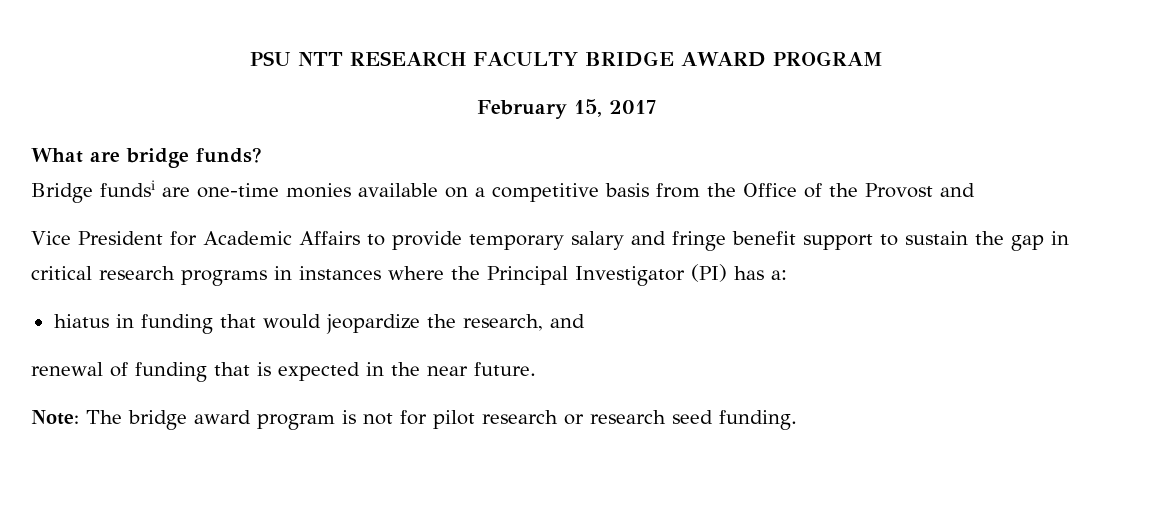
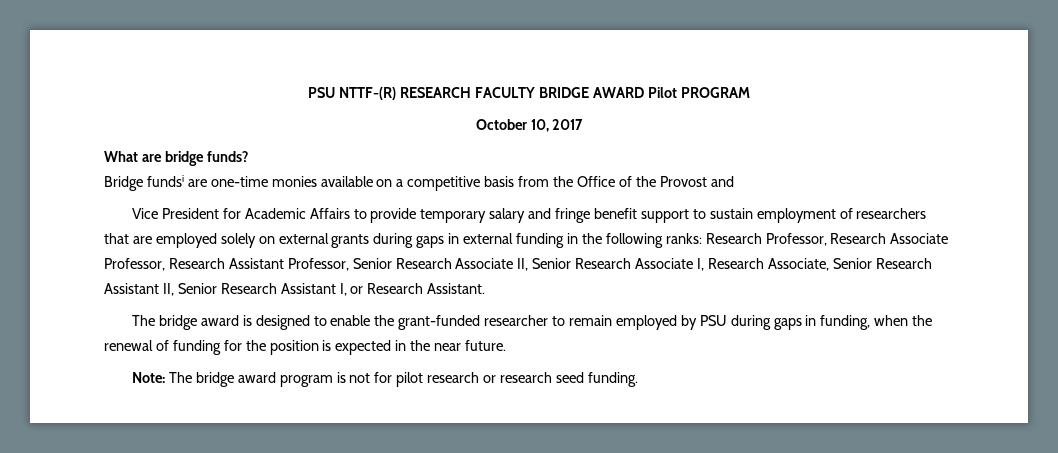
- PSU NTT RESEARCH FACULTY BRIDGE AWARD PROGRAM
+ PSU NTTF-(R) RESEARCH FACULTY BRIDGE AWARD Pilot PROGRAM
- February 15, 2017
+ October 10, 2017
- Vice President for Academic Affairs to provide temporary salary and fringe benefit support to sustain the gap in critical research programs in instances where the Principal Investigator (PI) has a:
- hiatus in funding that would jeopardize the research, and
- renewal of funding that is expected in the near future.
+ Vice President for Academic Affairs to provide temporary salary and fringe benefit support to sustain employment of researchers that are employed solely on external grants during gaps in external funding in the following ranks: Research Professor, Research Associate Professor, Research Assistant Professor, Senior Research Associate II, Senior Research Associate I, Research Associate, Senior Research Assistant II, Senior Research Assistant I, or Research Assistant.
+ The bridge award is designed to enable the grant-funded researcher to remain employed by PSU during gaps in funding, when the renewal of funding for the position is expected in the near future.

